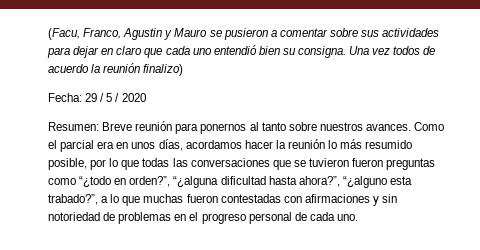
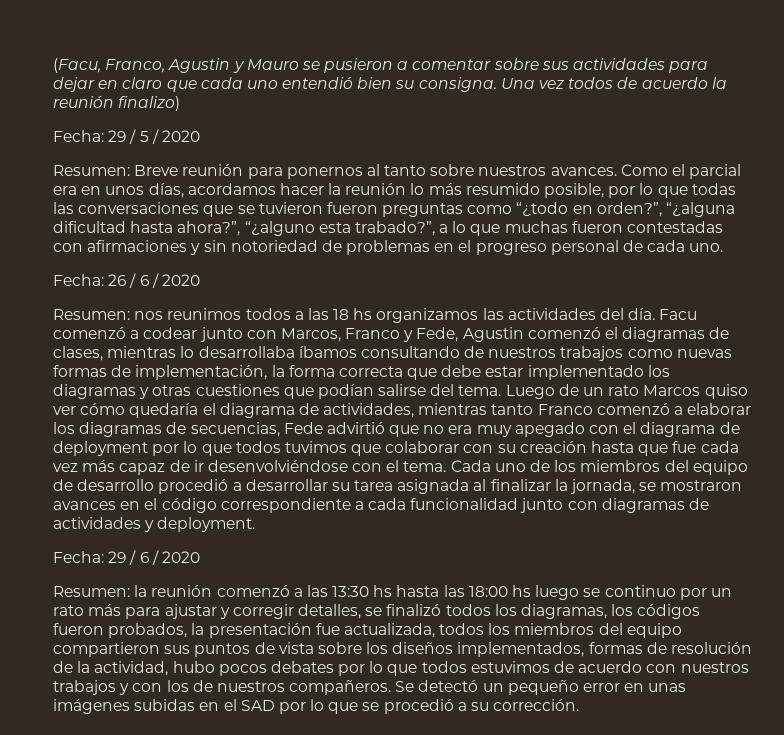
+ Fecha: 26 / 6 / 2020
+ Resumen: nos reunimos todos a las 18 hs organizamos las actividades del día. Facu comenzó a codear junto con Marcos, Franco y Fede, Agustin comenzó el diagramas de clases, mientras lo desarrollaba íbamos consultando de nuestros trabajos como nuevas formas de implementación, la forma correcta que debe estar implementado los diagramas y otras cuestiones que podían salirse del tema. Luego de un rato Marcos quiso ver cómo quedaría el diagrama de actividades, mientras tanto Franco comenzó a elaborar los diagramas de secuencias, Fede advirtió que no era muy apegado con el diagrama de deployment por lo que todos tuvimos que colaborar con su creación hasta que fue cada vez más capaz de ir desenvolviéndose con el tema. Cada uno de los miembros del equipo de desarrollo procedió a desarrollar su tarea asignada al finalizar la jornada, se mostraron avances en el código correspondiente a cada funcionalidad junto con diagramas de actividades y deployment.
+ Fecha: 29 / 6 / 2020
+ Resumen: la reunión comenzó a las 13:30 hs hasta las 18:00 hs luego se continuo por un rato más para ajustar y corregir detalles, se finalizó todos los diagramas, los códigos fueron probados, la presentación fue actualizada, todos los miembros del equipo compartieron sus puntos de vista sobre los diseños implementados, formas de resolución de la actividad, hubo pocos debates por lo que todos estuvimos de acuerdo con nuestros trabajos y con los de nuestros compañeros. Se detectó un pequeño error en unas imágenes subidas en el SAD por lo que se procedió a su corrección.

